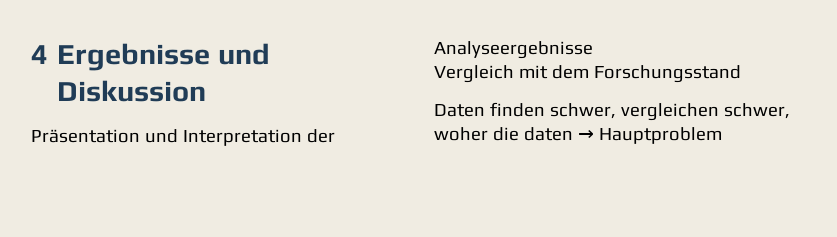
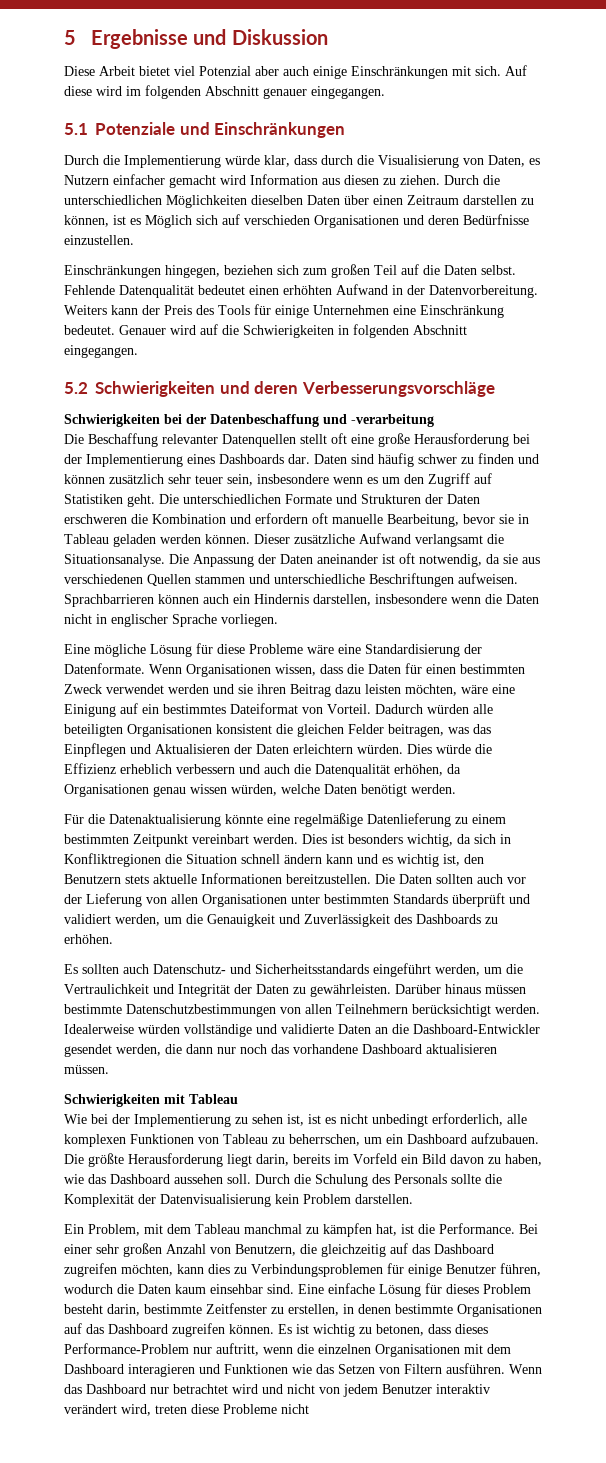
- 4 Ergebnisse und Diskussion
+ 5 Ergebnisse und Diskussion
- Präsentation und Interpretation der Analyseergebnisse
- Vergleich mit dem Forschungsstand
- Daten finden schwer, vergleichen schwer, woher die daten → Hauptproblem
+ Diese Arbeit bietet viel Potenzial aber auch einige Einschränkungen mit sich. Auf diese wird im folgenden Abschnitt genauer eingegangen.
+ 5.1 Potenziale und Einschränkungen
+ Durch die Implementierung würde klar, dass durch die Visualisierung von Daten, es Nutzern einfacher gemacht wird Information aus diesen zu ziehen. Durch die unterschiedlichen Möglichkeiten dieselben Daten über einen Zeitraum darstellen zu können, ist es Möglich sich auf verschieden Organisationen und deren Bedürfnisse einzustellen.
+ Einschränkungen hingegen, beziehen sich zum großen Teil auf die Daten selbst. Fehlende Datenqualität bedeutet einen erhöhten Aufwand in der Datenvorbereitung. Weiters kann der Preis des Tools für einige Unternehmen eine Einschränkung bedeutet. Genauer wird auf die Schwierigkeiten in folgenden Abschnitt eingegangen.
+ 5.2 Schwierigkeiten und deren Verbesserungsvorschläge
+ Schwierigkeiten bei der Datenbeschaffung und -verarbeitung
+ Die Beschaffung relevanter Datenquellen stellt oft eine große Herausforderung bei der Implementierung eines Dashboards dar. Daten sind häufig schwer zu finden und können zusätzlich sehr teuer sein, insbesondere wenn es um den Zugriff auf Statistiken geht. Die unterschiedlichen Formate und Strukturen der Daten erschweren die Kombination und erfordern oft manuelle Bearbeitung, bevor sie in Tableau geladen werden können. Dieser zusätzliche Aufwand verlangsamt die Situationsanalyse. Die Anpassung der Daten aneinander ist oft notwendig, da sie aus verschiedenen Quellen stammen und unterschiedliche Beschriftungen aufweisen. Sprachbarrieren können auch ein Hindernis darstellen, insbesondere wenn die Daten nicht in englischer Sprache vorliegen.
+ Eine mögliche Lösung für diese Probleme wäre eine Standardisierung der Datenformate. Wenn Organisationen wissen, dass die Daten für einen bestimmten Zweck verwendet werden und sie ihren Beitrag dazu leisten möchten, wäre eine Einigung auf ein bestimmtes Dateiformat von Vorteil. Dadurch würden alle beteiligten Organisationen konsistent die gleichen Felder beitragen, was das Einpflegen und Aktualisieren der Daten erleichtern würden. Dies würde die Effizienz erheblich verbessern und auch die Datenqualität erhöhen, da Organisationen genau wissen würden, welche Daten benötigt werden.
+ Für die Datenaktualisierung könnte eine regelmäßige Datenlieferung zu einem bestimmten Zeitpunkt vereinbart werden. Dies ist besonders wichtig, da sich in Konfliktregionen die Situation schnell ändern kann und es wichtig ist, den Benutzern stets aktuelle Informationen bereitzustellen. Die Daten sollten auch vor der Lieferung von allen Organisationen unter bestimmten Standards überprüft und validiert werden, um die Genauigkeit und Zuverlässigkeit des Dashboards zu erhöhen.
+ Es sollten auch Datenschutz- und Sicherheitsstandards eingeführt werden, um die Vertraulichkeit und Integrität der Daten zu gewährleisten. Darüber hinaus müssen bestimmte Datenschutzbestimmungen von allen Teilnehmern berücksichtigt werden. Idealerweise würden vollständige und validierte Daten an die Dashboard-Entwickler gesendet werden, die dann nur noch das vorhandene Dashboard aktualisieren müssen.
+ Schwierigkeiten mit Tableau
+ Wie bei der Implementierung zu sehen ist, ist es nicht unbedingt erforderlich, alle komplexen Funktionen von Tableau zu beherrschen, um ein Dashboard aufzubauen. Die größte Herausforderung liegt darin, bereits im Vorfeld ein Bild davon zu haben, wie das Dashboard aussehen soll. Durch die Schulung des Personals sollte die Komplexität der Datenvisualisierung kein Problem darstellen.
+ Ein Problem, mit dem Tableau manchmal zu kämpfen hat, ist die Performance. Bei einer sehr großen Anzahl von Benutzern, die gleichzeitig auf das Dashboard zugreifen möchten, kann dies zu Verbindungsproblemen für einige Benutzer führen, wodurch die Daten kaum einsehbar sind. Eine einfache Lösung für dieses Problem besteht darin, bestimmte Zeitfenster zu erstellen, in denen bestimmte Organisationen auf das Dashboard zugreifen können. Es ist wichtig zu betonen, dass dieses Performance-Problem nur auftritt, wenn die einzelnen Organisationen mit dem Dashboard interagieren und Funktionen wie das Setzen von Filtern ausführen. Wenn das Dashboard nur betrachtet wird und nicht von jedem Benutzer interaktiv verändert wird, treten diese Probleme nicht

